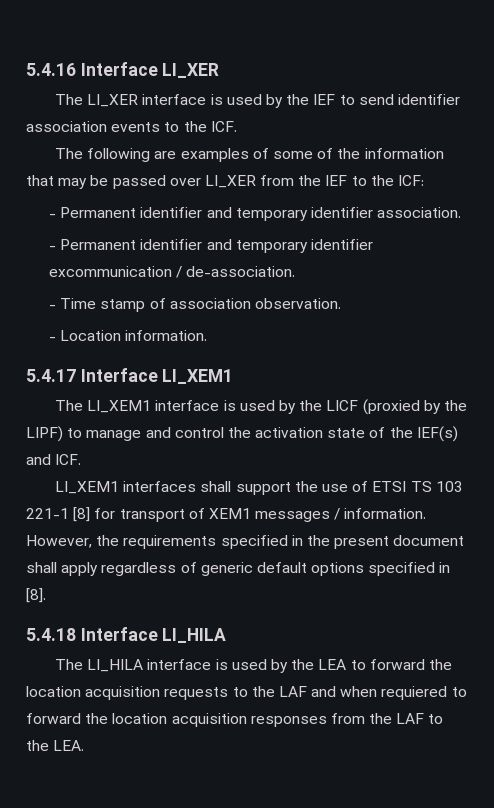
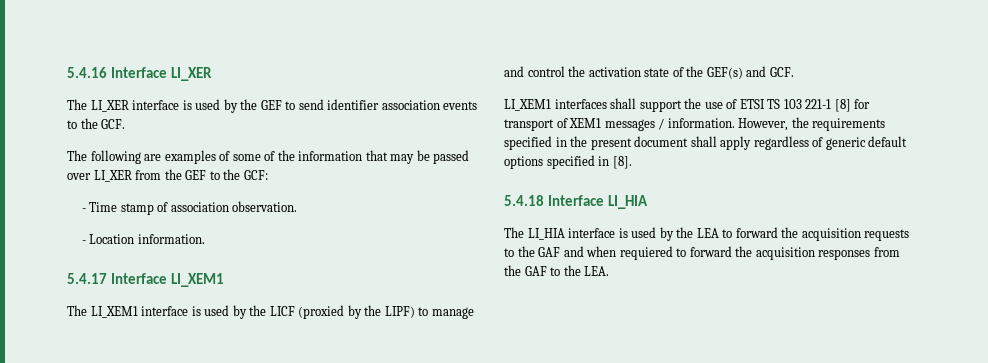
- The LI_XER interface is used by the IEF to send identifier association events to the ICF.
+ The LI_XER interface is used by the GEF to send identifier association events to the GCF.
- The following are examples of some of the information that may be passed over LI_XER from the IEF to the ICF:
- - Permanent identifier and temporary identifier association.
- - Permanent identifier and temporary identifier excommunication / de-association.
+ The following are examples of some of the information that may be passed over LI_XER from the GEF to the GCF:
- The LI_XEM1 interface is used by the LICF (proxied by the LIPF) to manage and control the activation state of the IEF(s) and ICF.
+ The LI_XEM1 interface is used by the LICF (proxied by the LIPF) to manage and control the activation state of the GEF(s) and GCF.
- 5.4.18 Interface LI_HILA
- The LI_HILA interface is used by the LEA to forward the location acquisition requests to the LAF and when requiered to forward the location acquisition responses from the LAF to the LEA.
+ 5.4.18 Interface LI_HIA
+ The LI_HIA interface is used by the LEA to forward the acquisition requests to the GAF and when requiered to forward the acquisition responses from the GAF to the LEA.

